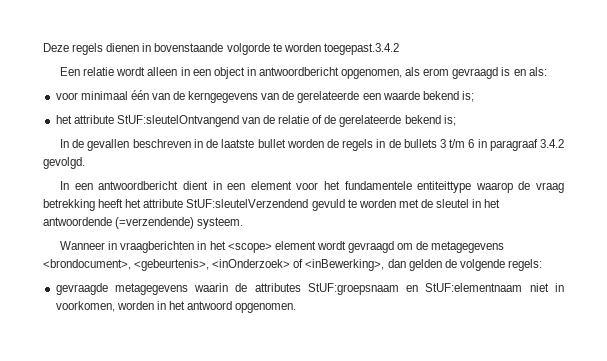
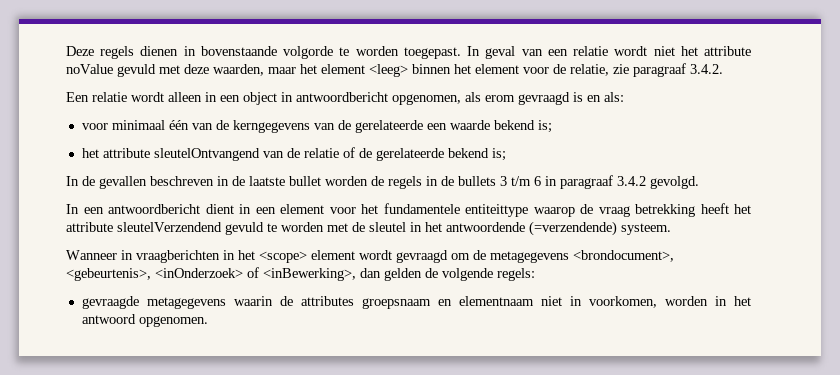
- Deze regels dienen in bovenstaande volgorde te worden toegepast.3.4.2
+ Deze regels dienen in bovenstaande volgorde te worden toegepast. In geval van een relatie wordt niet het attribute noValue gevuld met deze waarden, maar het element <leeg> binnen het element voor de relatie, zie paragraaf 3.4.2.
- het attribute StUF:sleutelOntvangend van de relatie of de gerelateerde bekend is;
+ het attribute sleutelOntvangend van de relatie of de gerelateerde bekend is;
- In een antwoordbericht dient in een element voor het fundamentele entiteittype waarop de vraag betrekking heeft het attribute StUF:sleutelVerzendend gevuld te worden met de sleutel in het antwoordende (=verzendende) systeem.
+ In een antwoordbericht dient in een element voor het fundamentele entiteittype waarop de vraag betrekking heeft het attribute sleutelVerzendend gevuld te worden met de sleutel in het antwoordende (=verzendende) systeem.
- gevraagde metagegevens waarin de attributes StUF:groepsnaam en StUF:elementnaam niet in voorkomen, worden in het antwoord opgenomen.
+ gevraagde metagegevens waarin de attributes groepsnaam en elementnaam niet in voorkomen, worden in het antwoord opgenomen.

